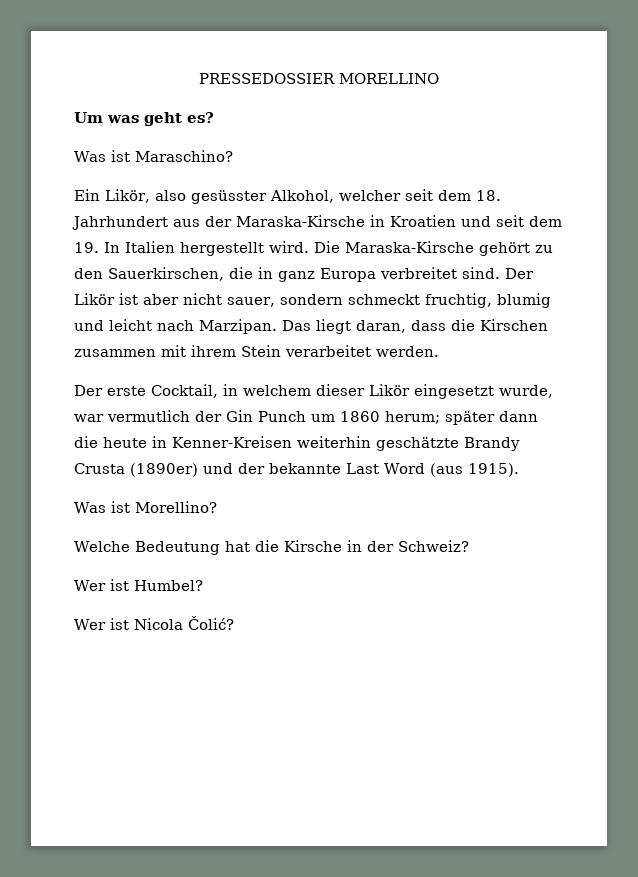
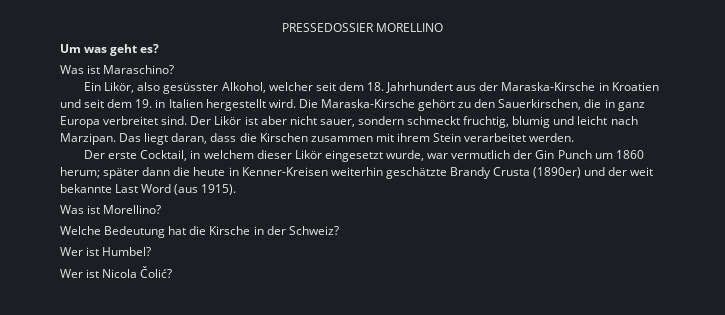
- Ein Likör, also gesüsster Alkohol, welcher seit dem 18. Jahrhundert aus der Maraska-Kirsche in Kroatien und seit dem 19. In Italien hergestellt wird.
+ Ein Likör, also gesüsster Alkohol, welcher seit dem 18. Jahrhundert aus der Maraska-Kirsche in Kroatien und seit dem 19. in Italien hergestellt wird.
- Der erste Cocktail, in welchem dieser Likör eingesetzt wurde, war vermutlich der Gin Punch um 1860 herum; später dann die heute in Kenner-Kreisen weiterhin geschätzte Brandy Crusta (1890er) und der bekannte Last Word (aus 1915).
+ Der erste Cocktail, in welchem dieser Likör eingesetzt wurde, war vermutlich der Gin Punch um 1860 herum; später dann die heute in Kenner-Kreisen weiterhin geschätzte Brandy Crusta (1890er) und der weit bekannte Last Word (aus 1915).

